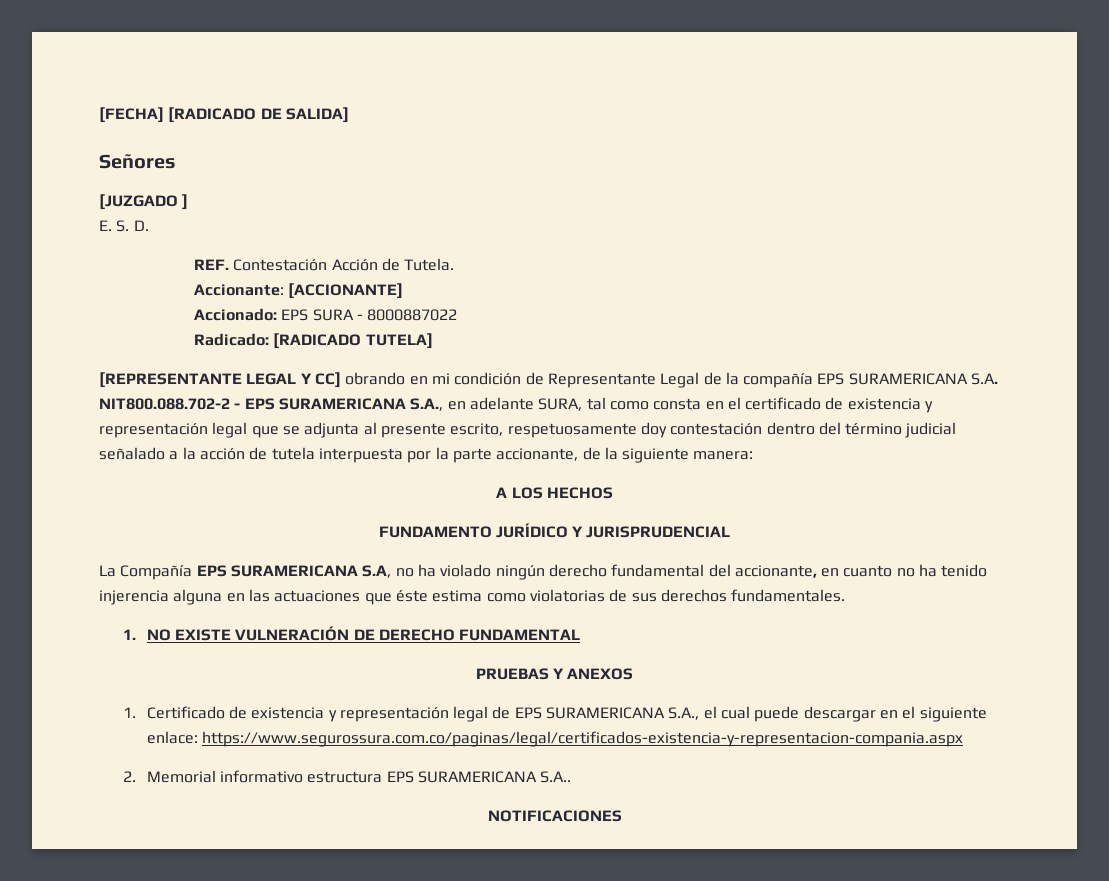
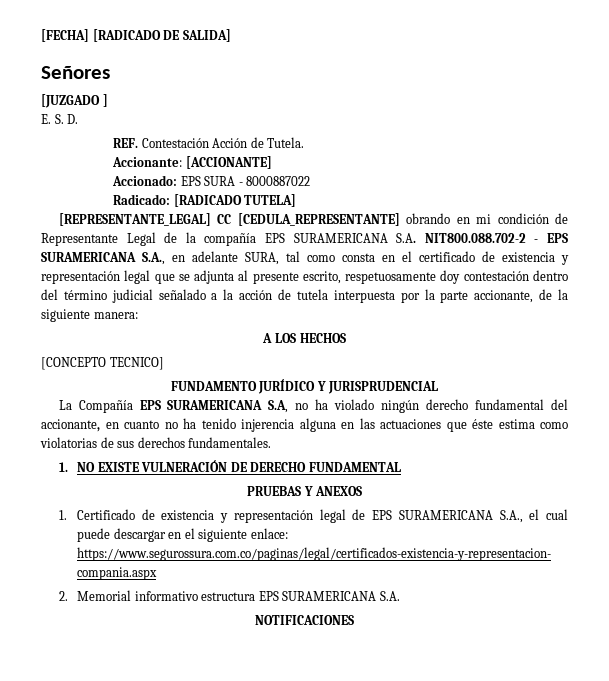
- [REPRESENTANTE LEGAL Y CC] obrando en mi condición de Representante Legal de la compañía EPS SURAMERICANA S.A. NIT800.088.702-2 - EPS SURAMERICANA S.A., en adelante SURA, tal como consta en el certificado de existencia y representación legal que se adjunta al presente escrito, respetuosamente doy contestación dentro del término judicial señalado a la acción de tutela interpuesta por la parte accionante, de la siguiente manera:
+ [REPRESENTANTE_LEGAL] CC [CEDULA_REPRESENTANTE] obrando en mi condición de Representante Legal de la compañía EPS SURAMERICANA S.A. NIT800.088.702-2 - EPS SURAMERICANA S.A., en adelante SURA, tal como consta en el certificado de existencia y representación legal que se adjunta al presente escrito, respetuosamente doy contestación dentro del término judicial señalado a la acción de tutela interpuesta por la parte accionante, de la siguiente manera:
+ [CONCEPTO TECNICO]
- 2. Memorial informativo estructura EPS SURAMERICANA S.A..
+ 2. Memorial informativo estructura EPS SURAMERICANA S.A.

